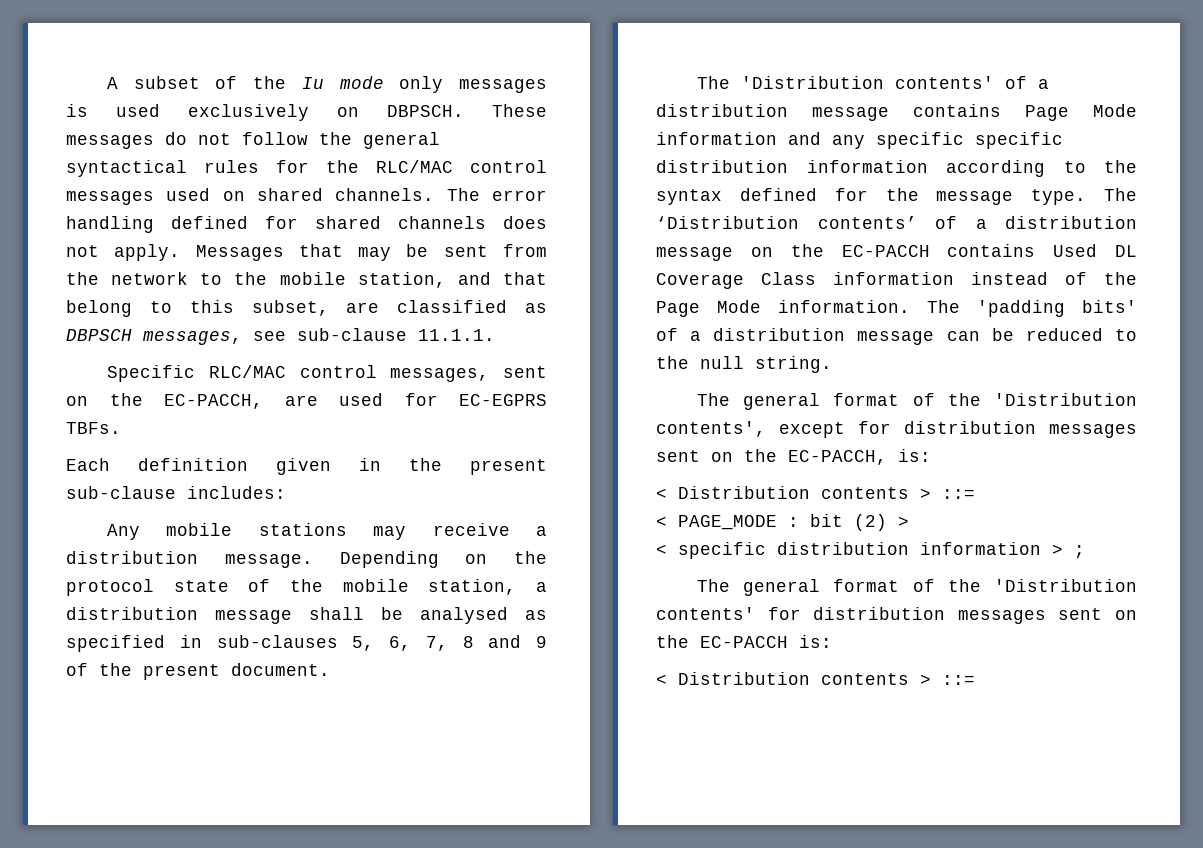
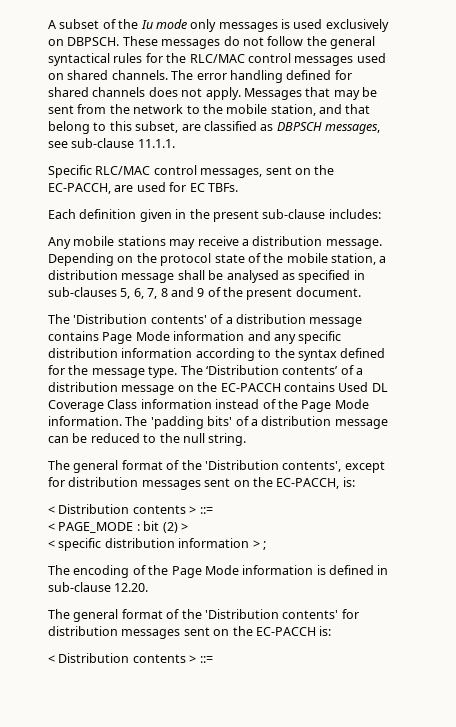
- Specific RLC/MAC control messages, sent on the EC-PACCH, are used for EC-EGPRS TBFs.
+ Specific RLC/MAC control messages, sent on the EC-PACCH, are used for EC TBFs.
- The 'Distribution contents' of a distribution message contains Page Mode information and any specific specific distribution information according to the syntax defined for the message type.
+ The 'Distribution contents' of a distribution message contains Page Mode information and any specific distribution information according to the syntax defined for the message type.
+ The encoding of the Page Mode information is defined in sub-clause 12.20.

